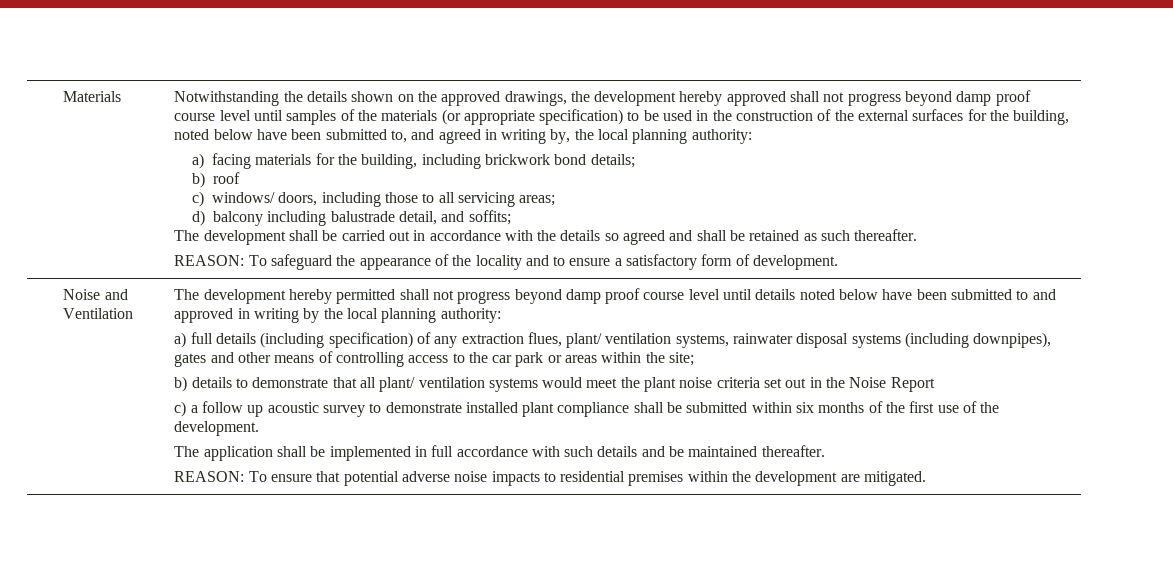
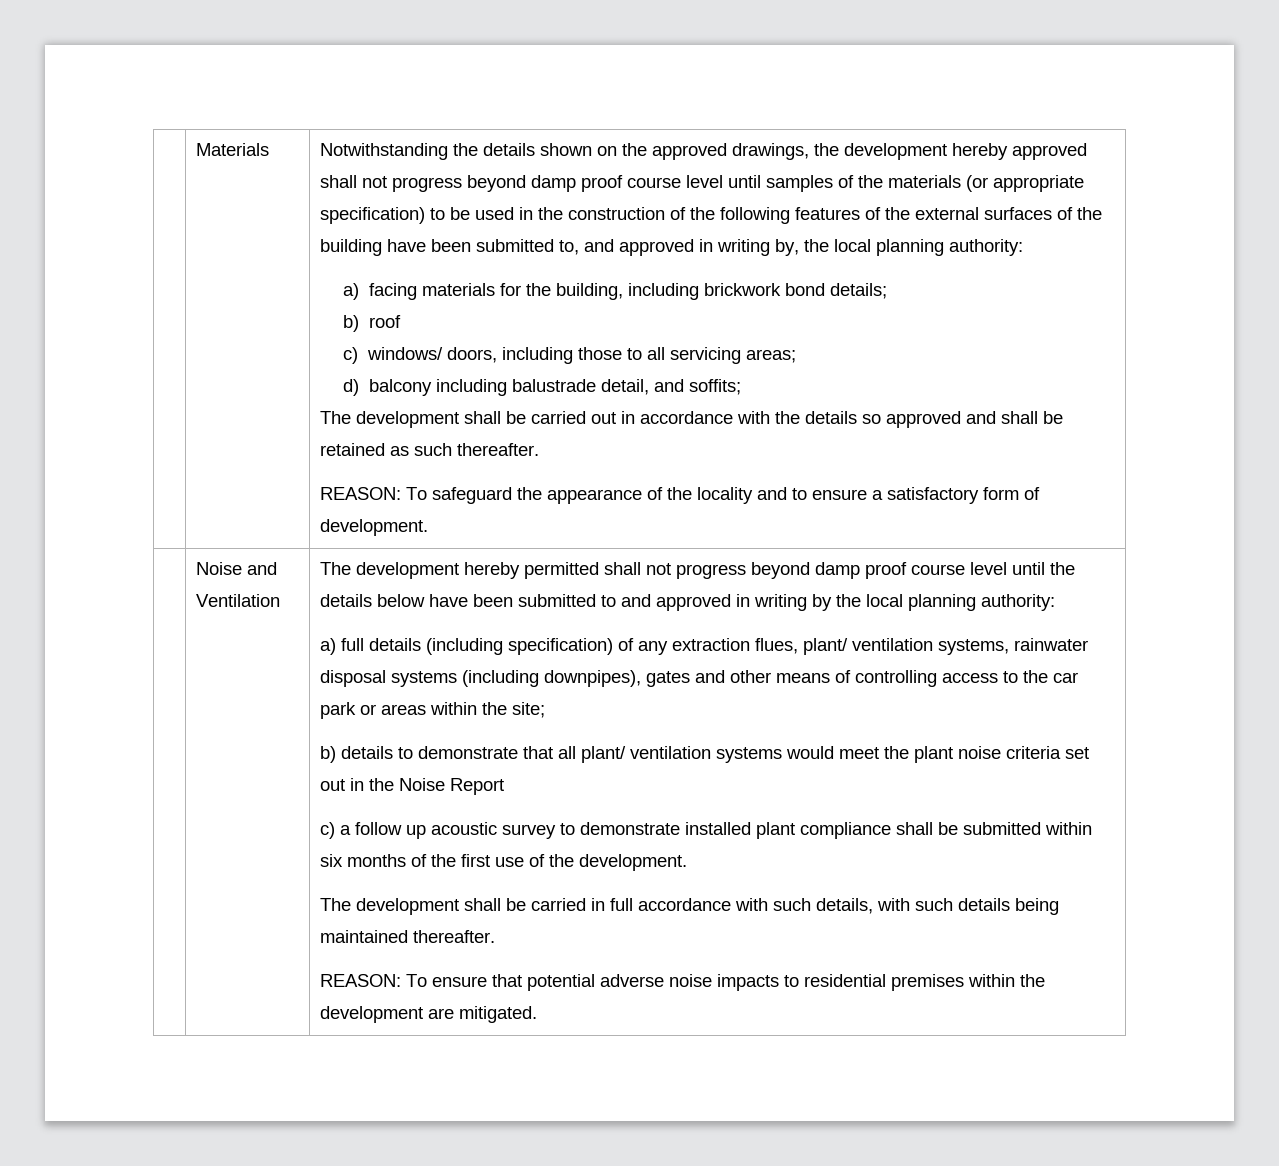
- Notwithstanding the details shown on the approved drawings, the development hereby approved shall not progress beyond damp proof course level until samples of the materials (or appropriate specification) to be used in the construction of the external surfaces for the building, noted below have been submitted to, and agreed in writing by, the local planning authority:
+ Notwithstanding the details shown on the approved drawings, the development hereby approved shall not progress beyond damp proof course level until samples of the materials (or appropriate specification) to be used in the construction of the following features of the external surfaces of the building have been submitted to, and approved in writing by, the local planning authority:
- The development shall be carried out in accordance with the details so agreed and shall be retained as such thereafter.
+ The development shall be carried out in accordance with the details so approved and shall be retained as such thereafter.
- The development hereby permitted shall not progress beyond damp proof course level until details noted below have been submitted to and approved in writing by the local planning authority:
+ The development hereby permitted shall not progress beyond damp proof course level until the details below have been submitted to and approved in writing by the local planning authority:
- The application shall be implemented in full accordance with such details and be maintained thereafter.
+ The development shall be carried in full accordance with such details, with such details being maintained thereafter.

